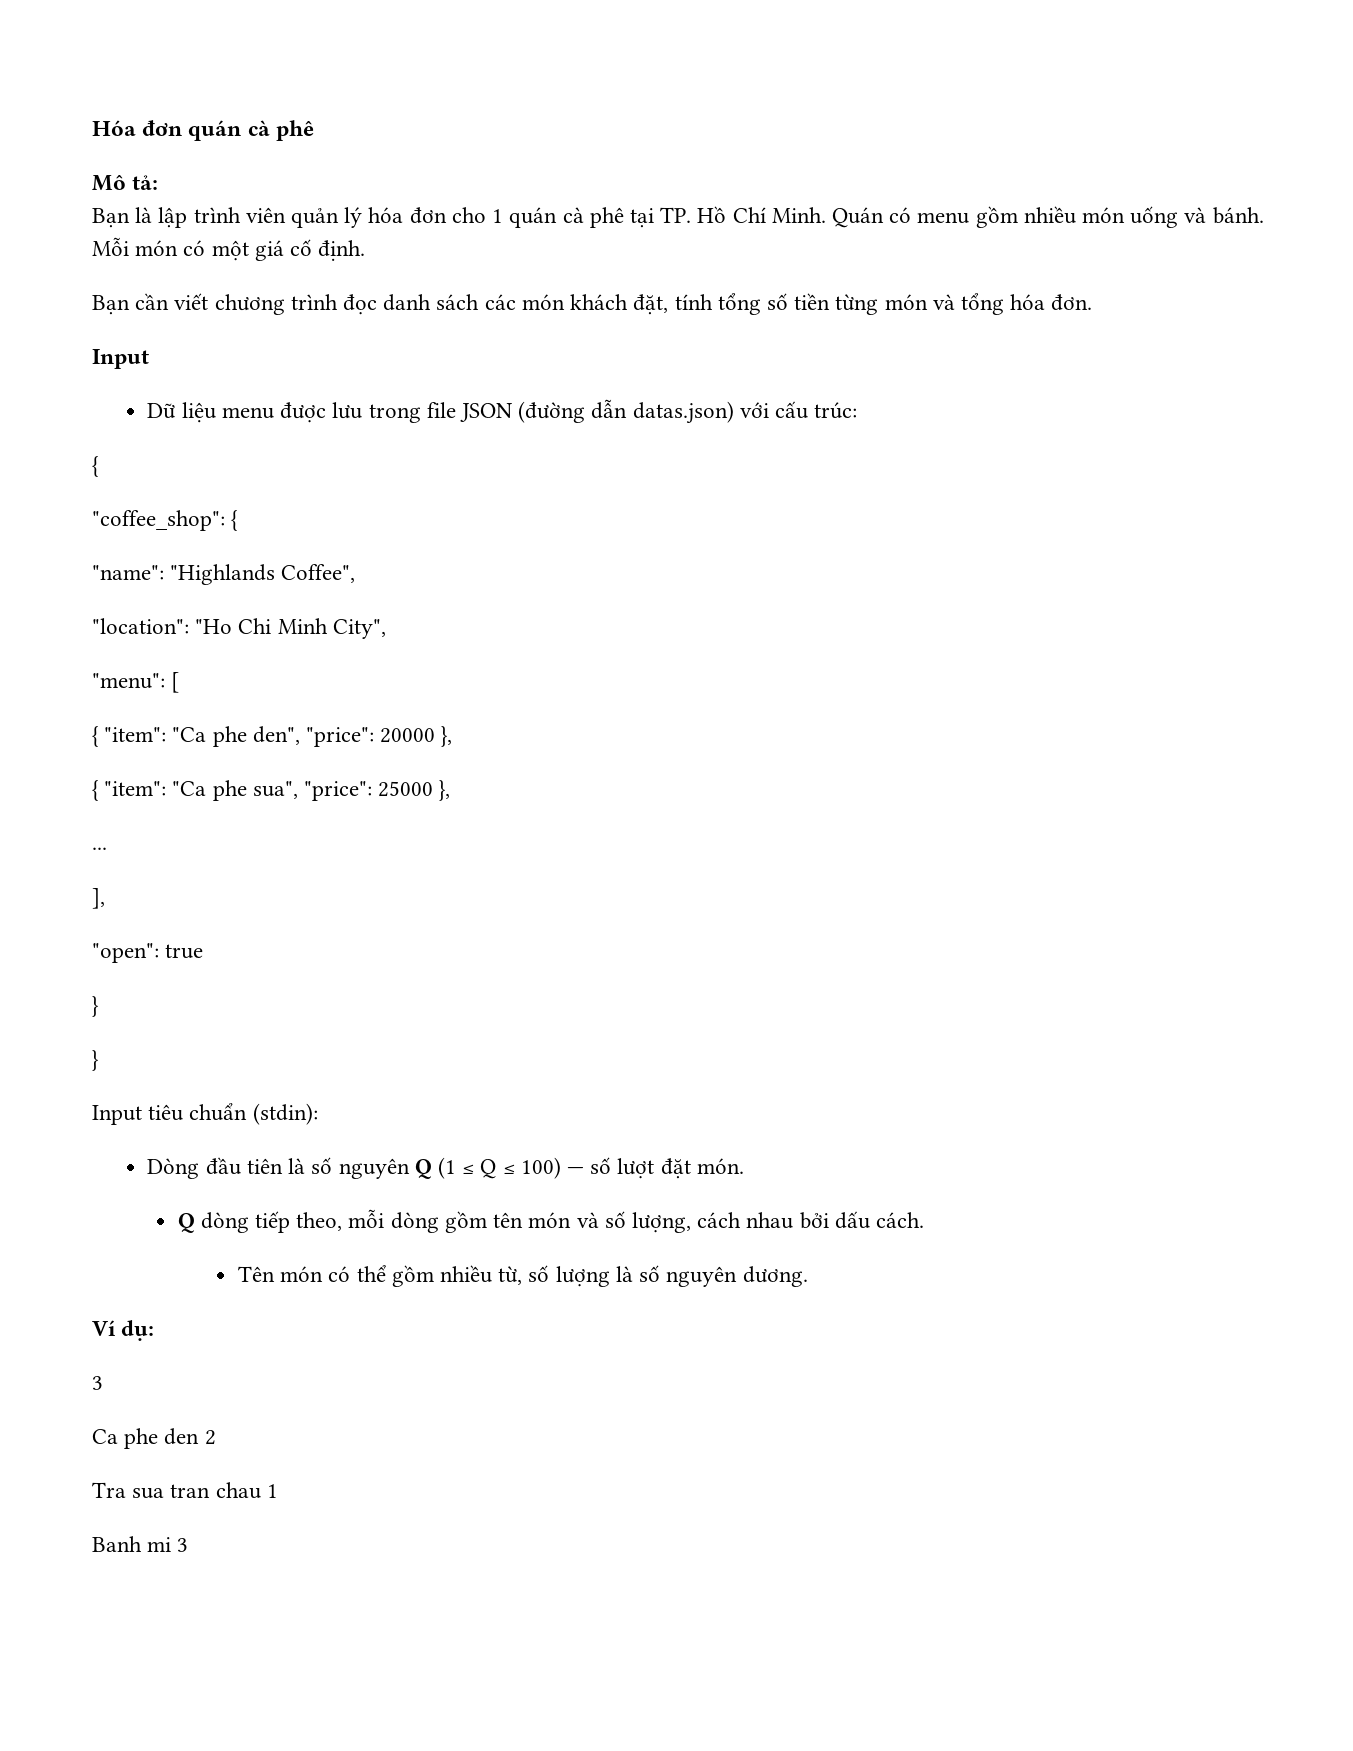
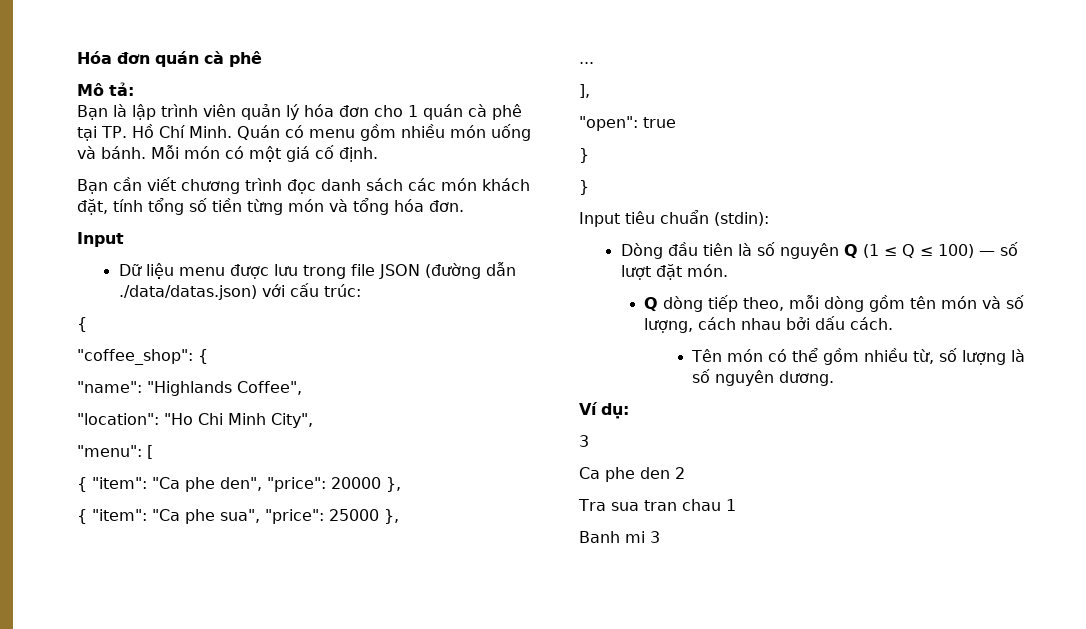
- Dữ liệu menu được lưu trong file JSON (đường dẫn datas.json) với cấu trúc:
+ Dữ liệu menu được lưu trong file JSON (đường dẫn ./data/datas.json) với cấu trúc:

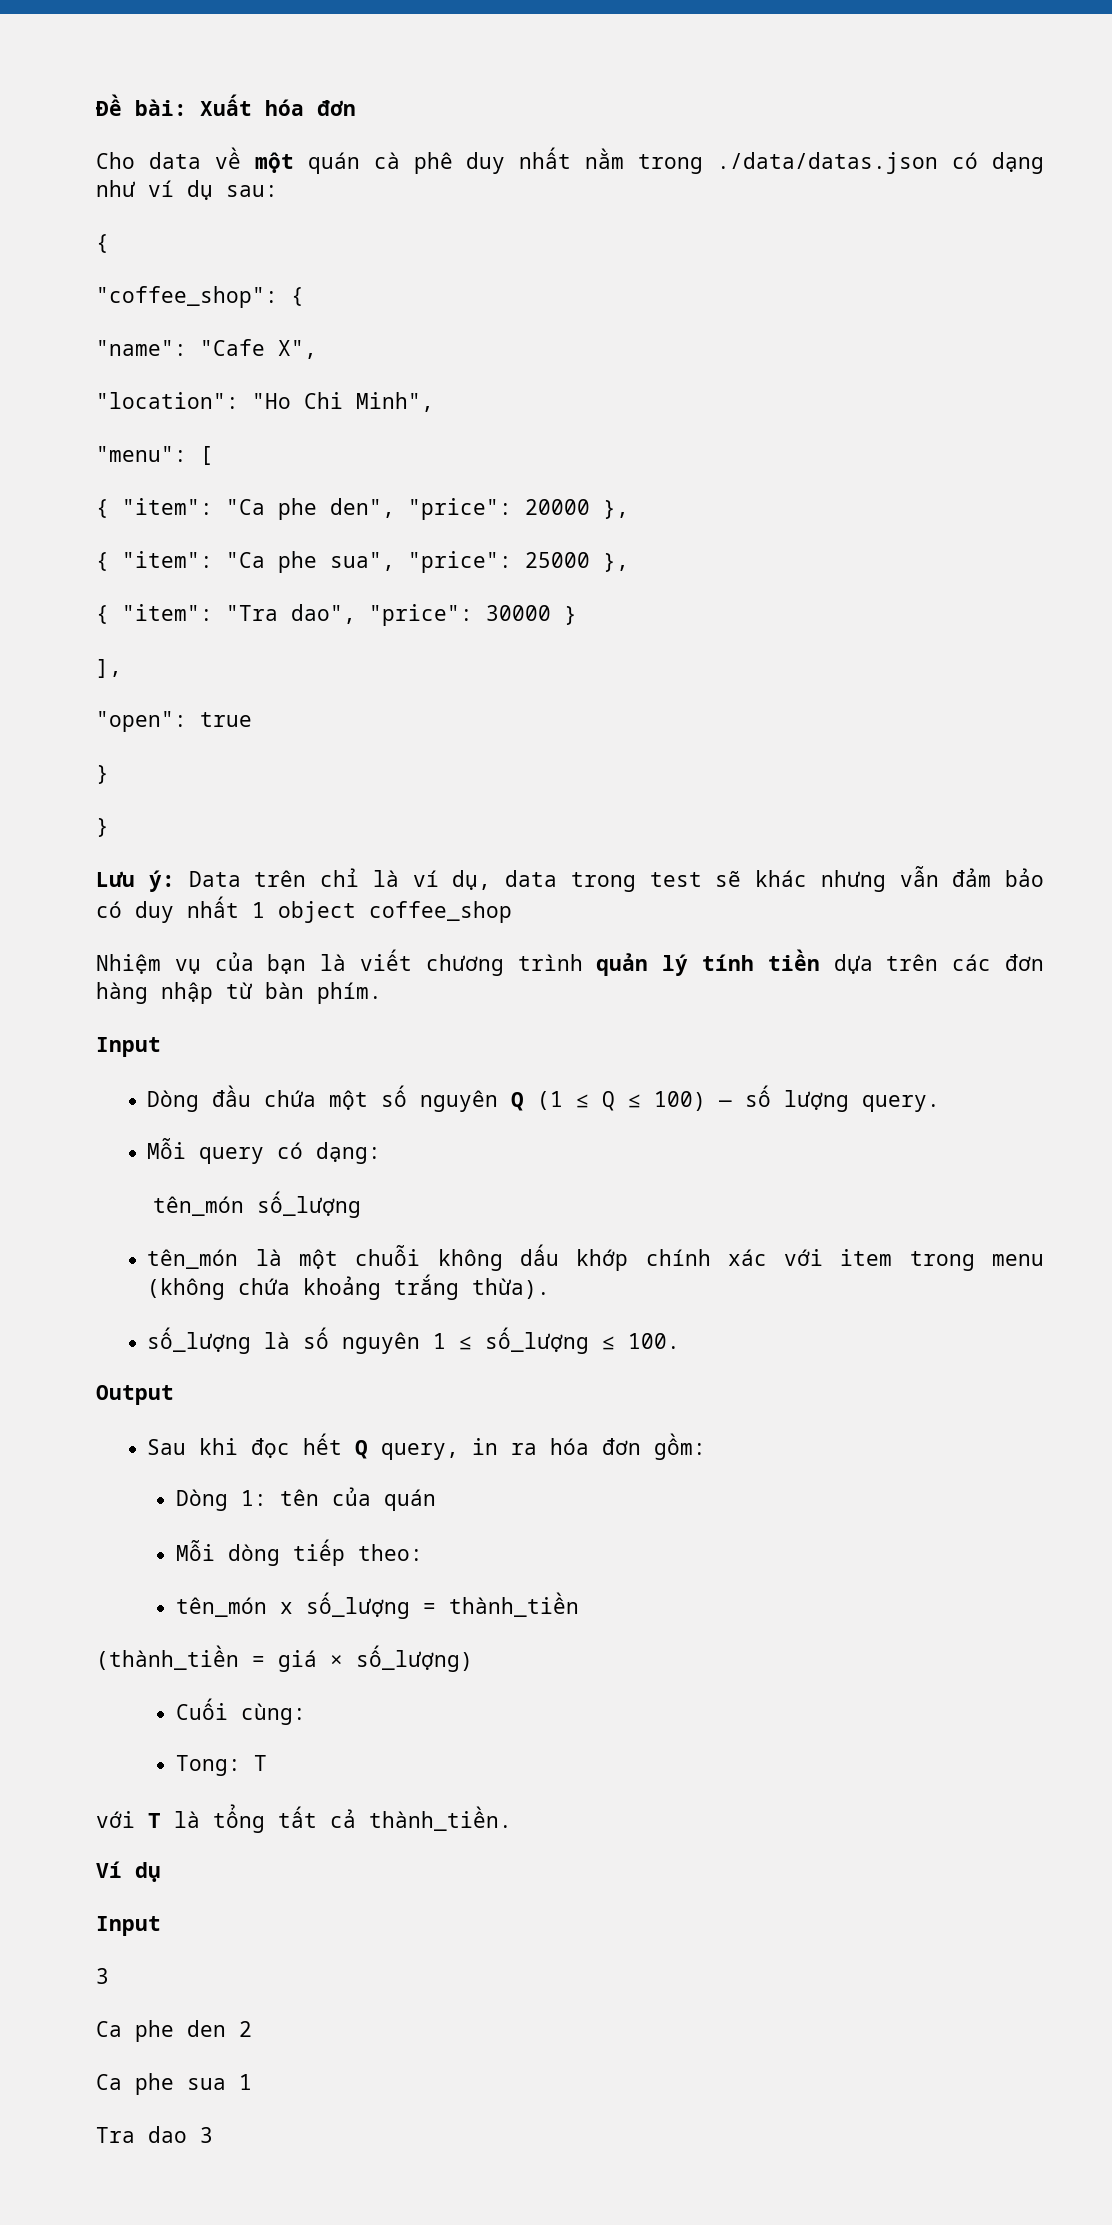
- Hóa đơn quán cà phê
- Mô tả:
- Bạn là lập trình viên quản lý hóa đơn cho 1 quán cà phê tại TP. Hồ Chí Minh. Quán có menu gồm nhiều món uống và bánh. Mỗi món có một giá cố định.
- Bạn cần viết chương trình đọc danh sách các món khách đặt, tính tổng số tiền từng món và tổng hóa đơn.
- Input
- Dữ liệu menu được lưu trong file JSON (đường dẫn ./data/datas.json) với cấu trúc:
+ Đề bài: Xuất hóa đơn
+ Cho data về một quán cà phê duy nhất nằm trong ./data/datas.json có dạng như ví dụ sau:
- "name": "Highlands Coffee",
+ "name": "Cafe X",
- "location": "Ho Chi Minh City",
+ "location": "Ho Chi Minh",
- ...
+ { "item": "Tra dao", "price": 30000 }
- Input tiêu chuẩn (stdin):
+ Lưu ý: Data trên chỉ là ví dụ, data trong test sẽ khác nhưng vẫn đảm bảo có duy nhất 1 object coffee_shop
+ Nhiệm vụ của bạn là viết chương trình quản lý tính tiền dựa trên các đơn hàng nhập từ bàn phím.
+ Input
- Dòng đầu tiên là số nguyên Q (1 ≤ Q ≤ 100) — số lượt đặt món.
- Q dòng tiếp theo, mỗi dòng gồm tên món và số lượng, cách nhau bởi dấu cách.
- Tên món có thể gồm nhiều từ, số lượng là số nguyên dương.
+ Dòng đầu chứa một số nguyên Q (1 ≤ Q ≤ 100) — số lượng query.
+ Mỗi query có dạng:
+ tên_món số_lượng
+ tên_món là một chuỗi không dấu khớp chính xác với item trong menu (không chứa khoảng trắng thừa).
+ số_lượng là số nguyên 1 ≤ số_lượng ≤ 100.
+ Output
+ Sau khi đọc hết Q query, in ra hóa đơn gồm:
+ Dòng 1: tên của quán
+ Mỗi dòng tiếp theo:
+ tên_món x số_lượng = thành_tiền
+ (thành_tiền = giá × số_lượng)
+ Cuối cùng:
+ Tong: T
+ với T là tổng tất cả thành_tiền.
- Ví dụ:
+ Ví dụ
+ Input
- Tra sua tran chau 1
+ Ca phe sua 1
- Banh mi 3
+ Tra dao 3

